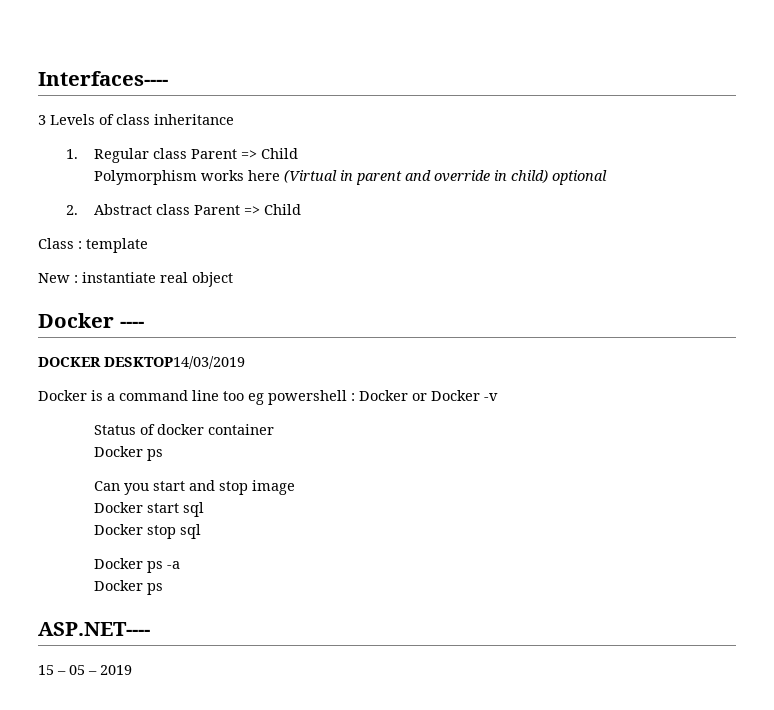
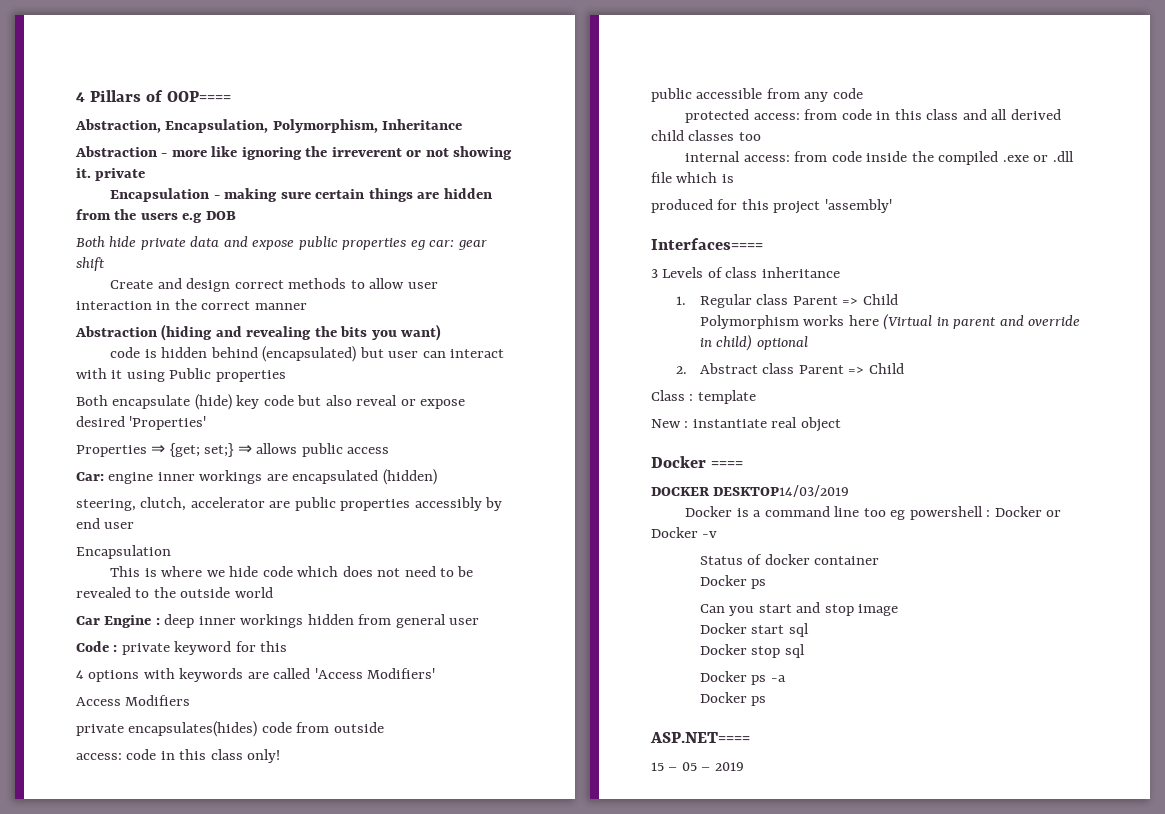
- Interfaces----
+ 4 Pillars of OOP====
+ Abstraction, Encapsulation, Polymorphism, Inheritance
+ Abstraction - more like ignoring the irreverent or not showing it. private
+ Encapsulation - making sure certain things are hidden from the users e.g DOB
+ Both hide private data and expose public properties eg car: gear shift
+ Create and design correct methods to allow user interaction in the correct manner
+ Abstraction (hiding and revealing the bits you want)
+ code is hidden behind (encapsulated) but user can interact with it using Public properties
+ Both encapsulate (hide) key code but also reveal or expose desired 'Properties'
+ Properties ⇒ {get; set;} ⇒ allows public access
+ Car: engine inner workings are encapsulated (hidden)
+ steering, clutch, accelerator are public properties accessibly by end user
+ Encapsulation
+ This is where we hide code which does not need to be revealed to the outside world
+ Car Engine : deep inner workings hidden from general user
+ Code : private keyword for this
+ 4 options with keywords are called 'Access Modifiers'
+ Access Modifiers
+ private encapsulates(hides) code from outside
+ access: code in this class only!
+ public accessible from any code
+ protected access: from code in this class and all derived child classes too
+ internal access: from code inside the compiled .exe or .dll file which is
+ produced for this project 'assembly'
+ Interfaces====
- Docker ----
+ Docker ====
- ASP.NET----
+ ASP.NET====

